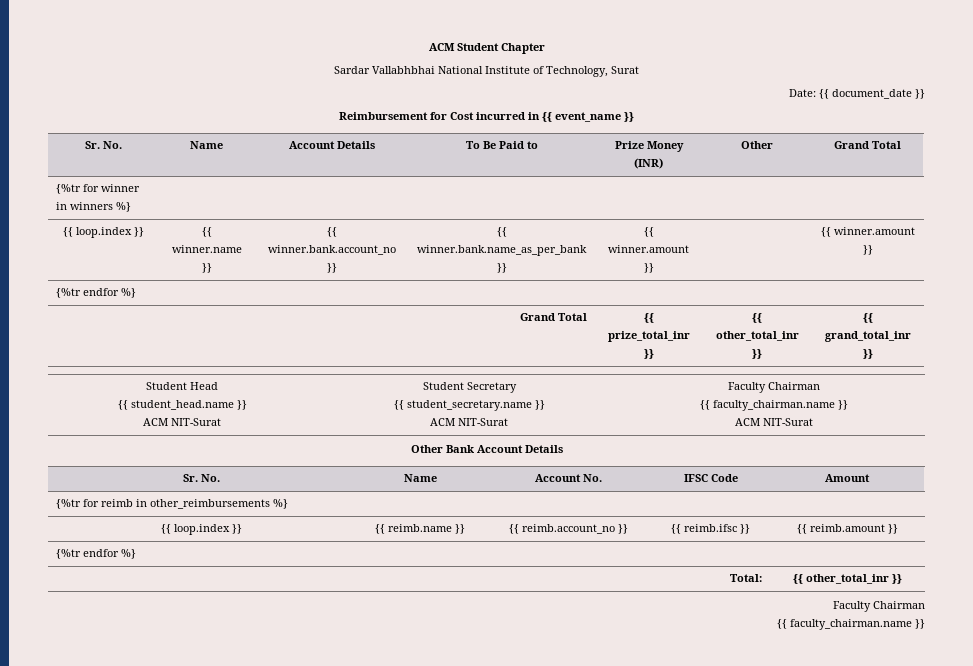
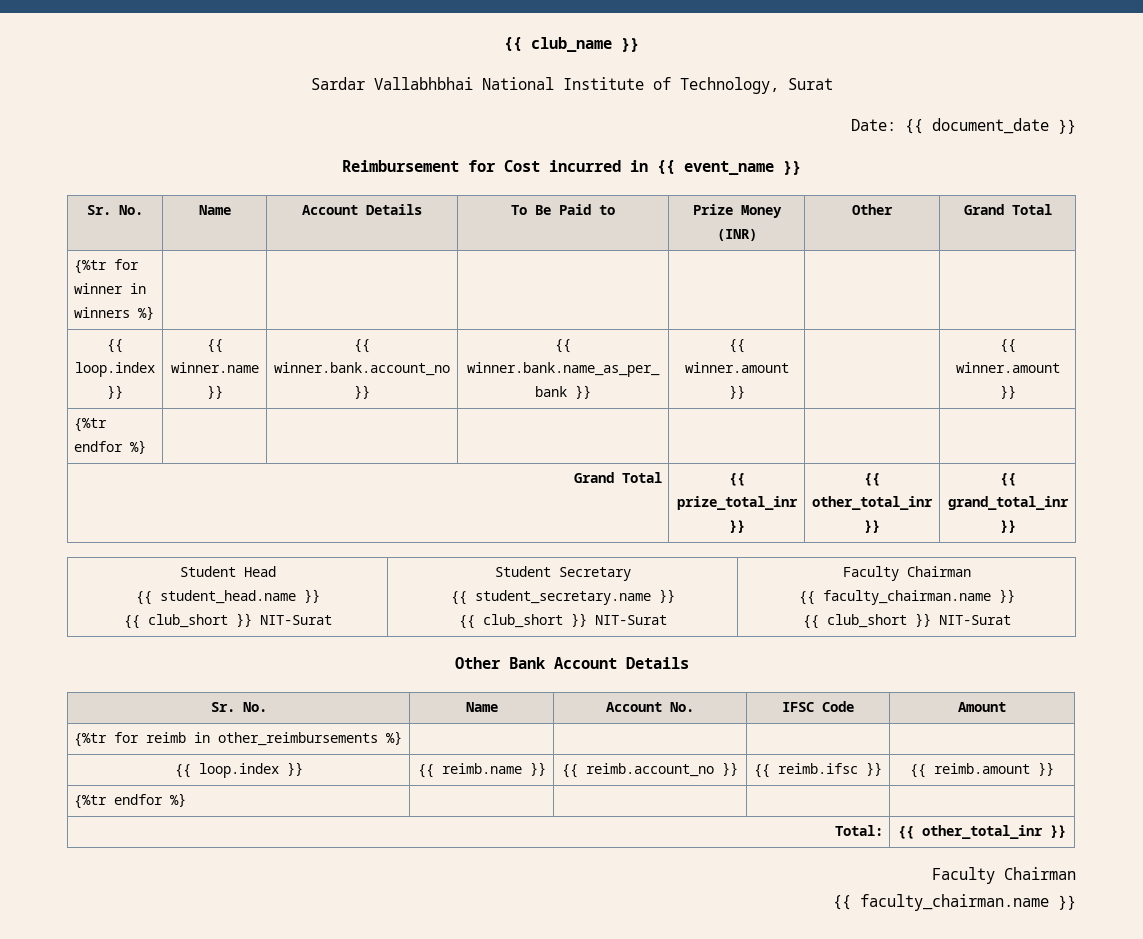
- ACM Student Chapter
+ {{ club_name }}
  Student Head
  {{ student_head.name }}
- ACM NIT-Surat | Student Secretary
+ {{ club_short }} NIT-Surat | Student Secretary
  {{ student_secretary.name }}
- ACM NIT-Surat | Faculty Chairman
+ {{ club_short }} NIT-Surat | Faculty Chairman
  {{ faculty_chairman.name }}
- ACM NIT-Surat
+ {{ club_short }} NIT-Surat

